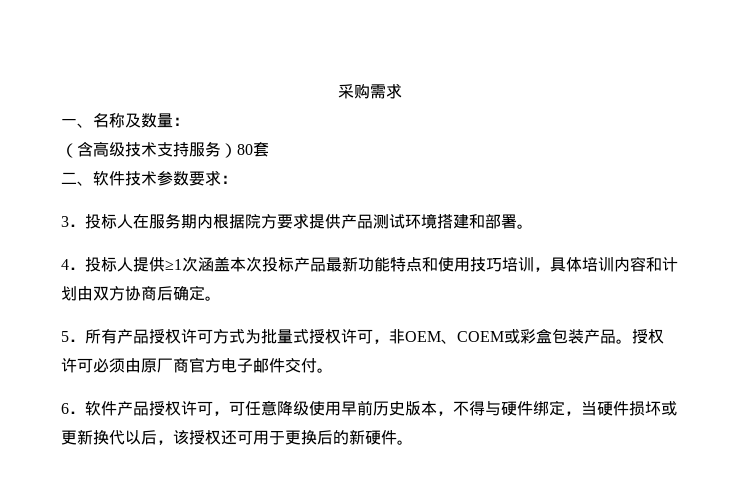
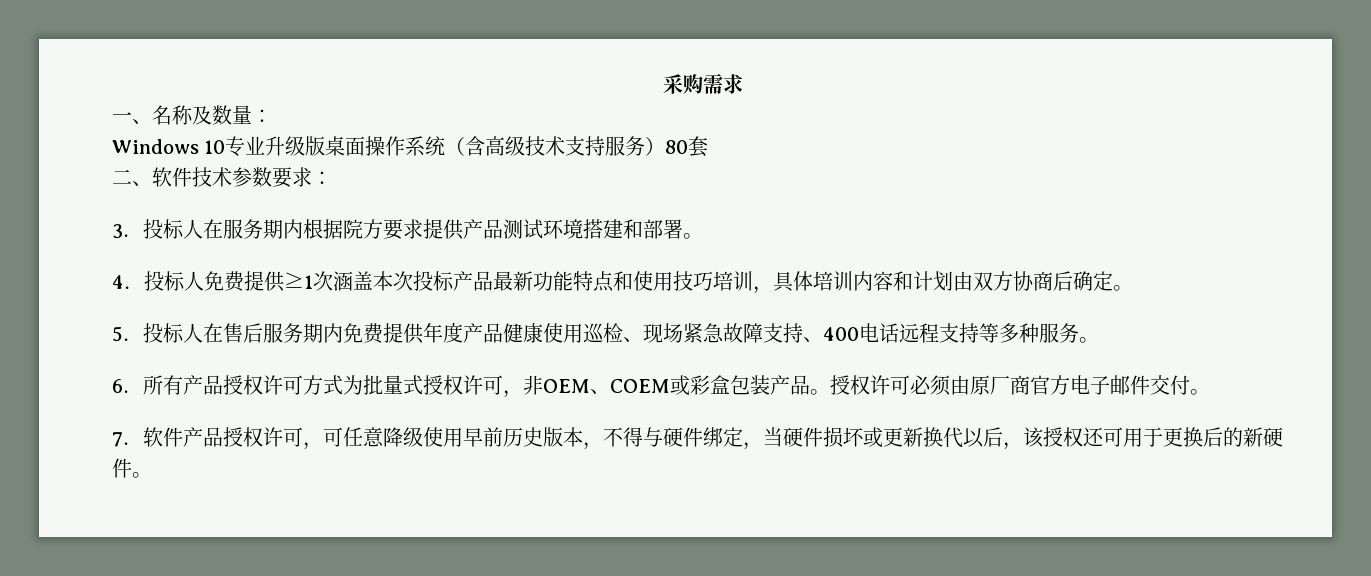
- （含高级技术支持服务）80套
+ Windows 10专业升级版桌面操作系统（含高级技术支持服务）80套
- 4．投标人提供≥1次涵盖本次投标产品最新功能特点和使用技巧培训，具体培训内容和计划由双方协商后确定。
+ 4．投标人免费提供≥1次涵盖本次投标产品最新功能特点和使用技巧培训，具体培训内容和计划由双方协商后确定。
- 5．所有产品授权许可方式为批量式授权许可，非OEM、COEM或彩盒包装产品。
+ 5．投标人在售后服务期内免费提供年度产品健康使用巡检、现场紧急故障支持、400电话远程支持等多种服务。
+ 6．所有产品授权许可方式为批量式授权许可，非OEM、COEM或彩盒包装产品。
- 6．软件产品授权许可，可任意降级使用早前历史版本，不得与硬件绑定，当硬件损坏或更新换代以后，该授权还可用于更换后的新硬件。
+ 7．软件产品授权许可，可任意降级使用早前历史版本，不得与硬件绑定，当硬件损坏或更新换代以后，该授权还可用于更换后的新硬件。

